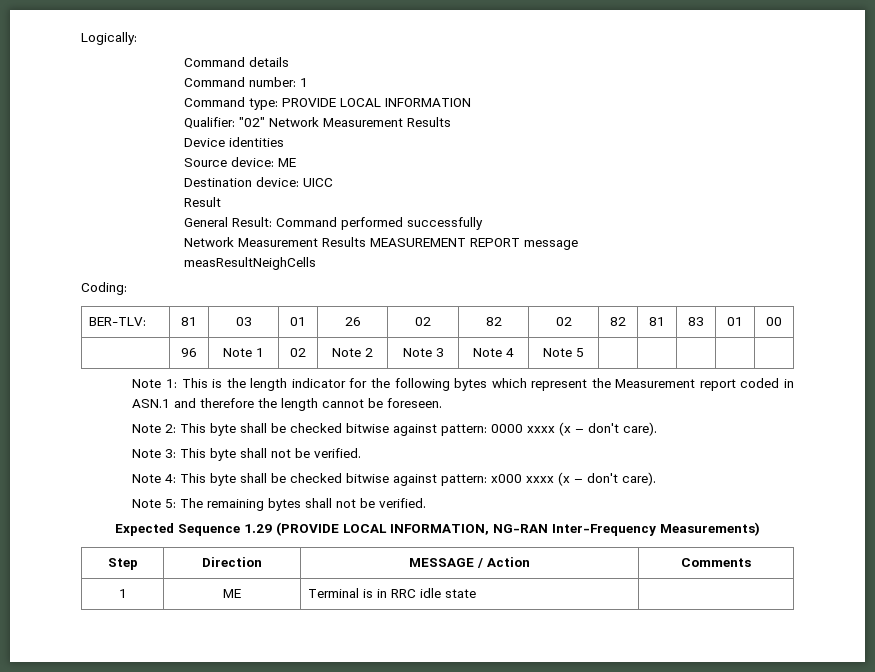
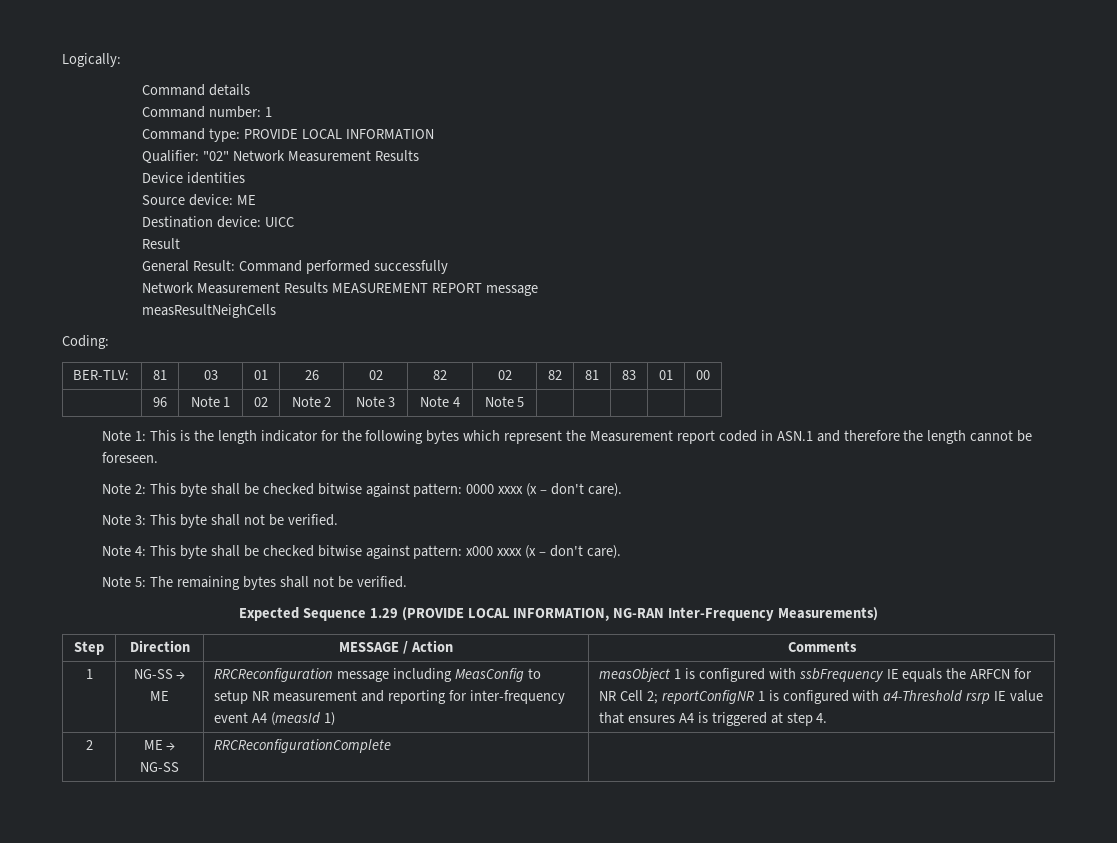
- 1 | ME
+ 1 | NG-SS → ME
- Terminal is in RRC idle state
+ RRCReconfiguration message including MeasConfig to setup NR measurement and reporting for inter-frequency event A4 (measId 1) | measObject 1 is configured with ssbFrequency IE equals the ARFCN for NR Cell 2; reportConfigNR 1 is configured with a4-Threshold rsrp IE value that ensures A4 is triggered at step 4.
+ 2 | ME → NG-SS | RRCReconfigurationComplete |

